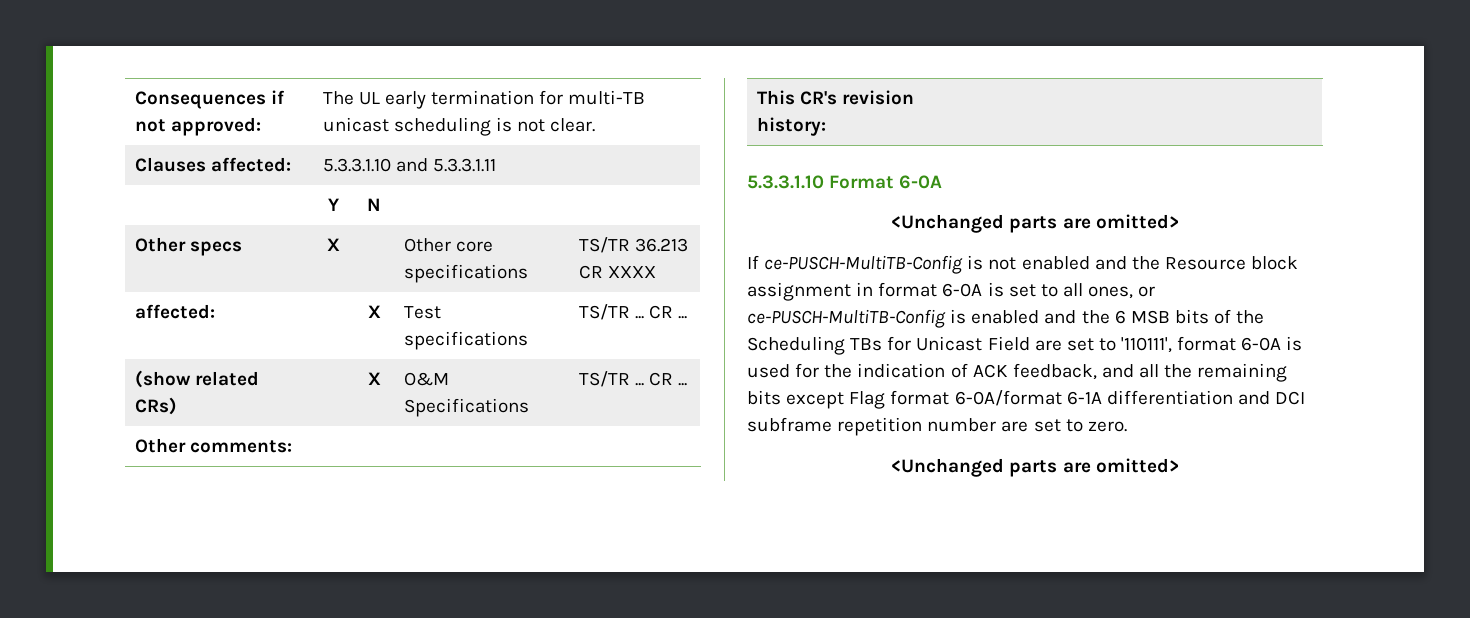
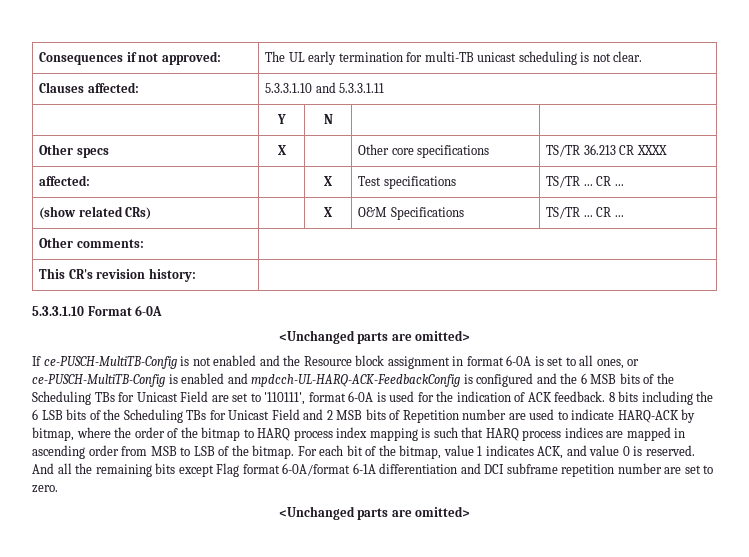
- If ce-PUSCH-MultiTB-Config is not enabled and the Resource block assignment in format 6-0A is set to all ones, or ce-PUSCH-MultiTB-Config is enabled and the 6 MSB bits of the Scheduling TBs for Unicast Field are set to '110111', format 6-0A is used for the indication of ACK feedback, and all the remaining bits except Flag format 6-0A/format 6-1A differentiation and DCI subframe repetition number are set to zero.
+ If ce-PUSCH-MultiTB-Config is not enabled and the Resource block assignment in format 6-0A is set to all ones, or ce-PUSCH-MultiTB-Config is enabled and mpdcch-UL-HARQ-ACK-FeedbackConfig is configured and the 6 MSB bits of the Scheduling TBs for Unicast Field are set to '110111', format 6-0A is used for the indication of ACK feedback. 8 bits including the 6 LSB bits of the Scheduling TBs for Unicast Field and 2 MSB bits of Repetition number are used to indicate HARQ-ACK by bitmap, where the order of the bitmap to HARQ process index mapping is such that HARQ process indices are mapped in ascending order from MSB to LSB of the bitmap. For each bit of the bitmap, value 1 indicates ACK, and value 0 is reserved. And all the remaining bits except Flag format 6-0A/format 6-1A differentiation and DCI subframe repetition number are set to zero.

